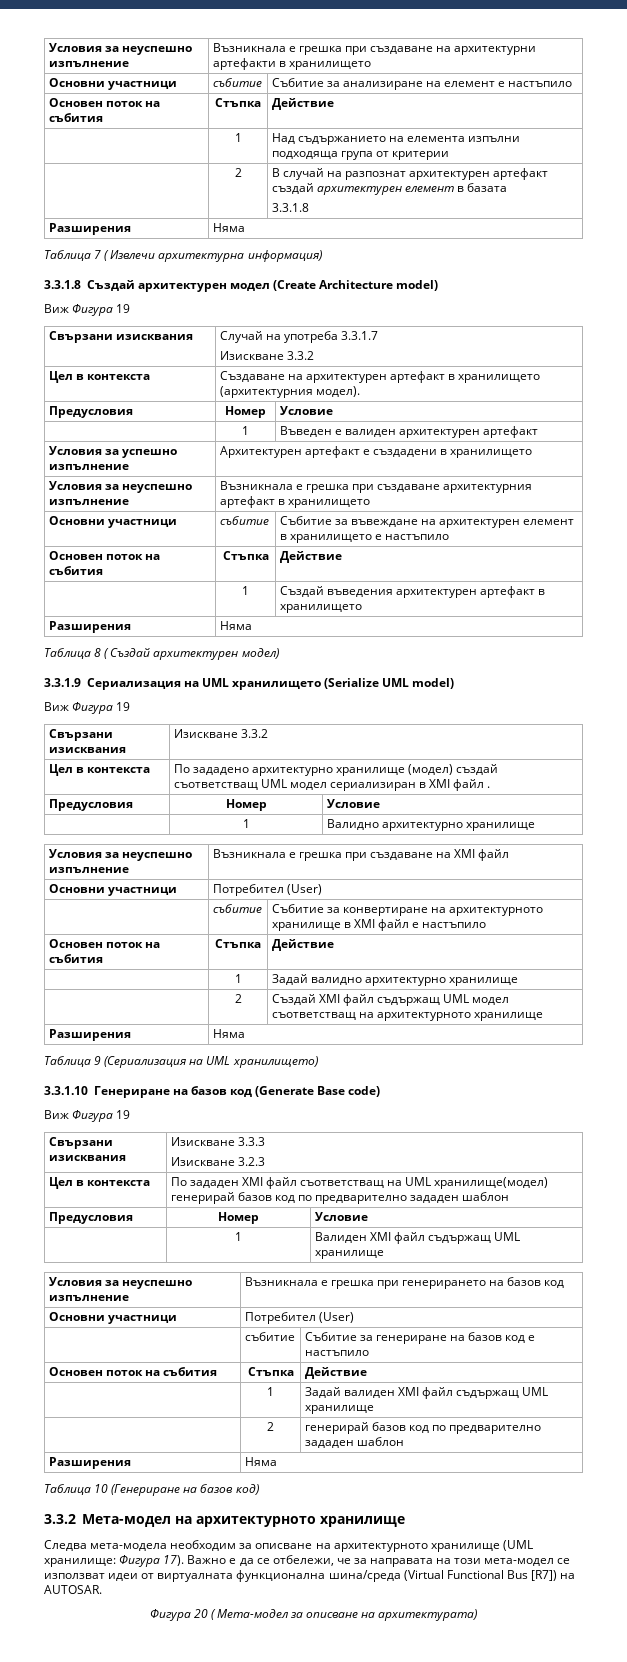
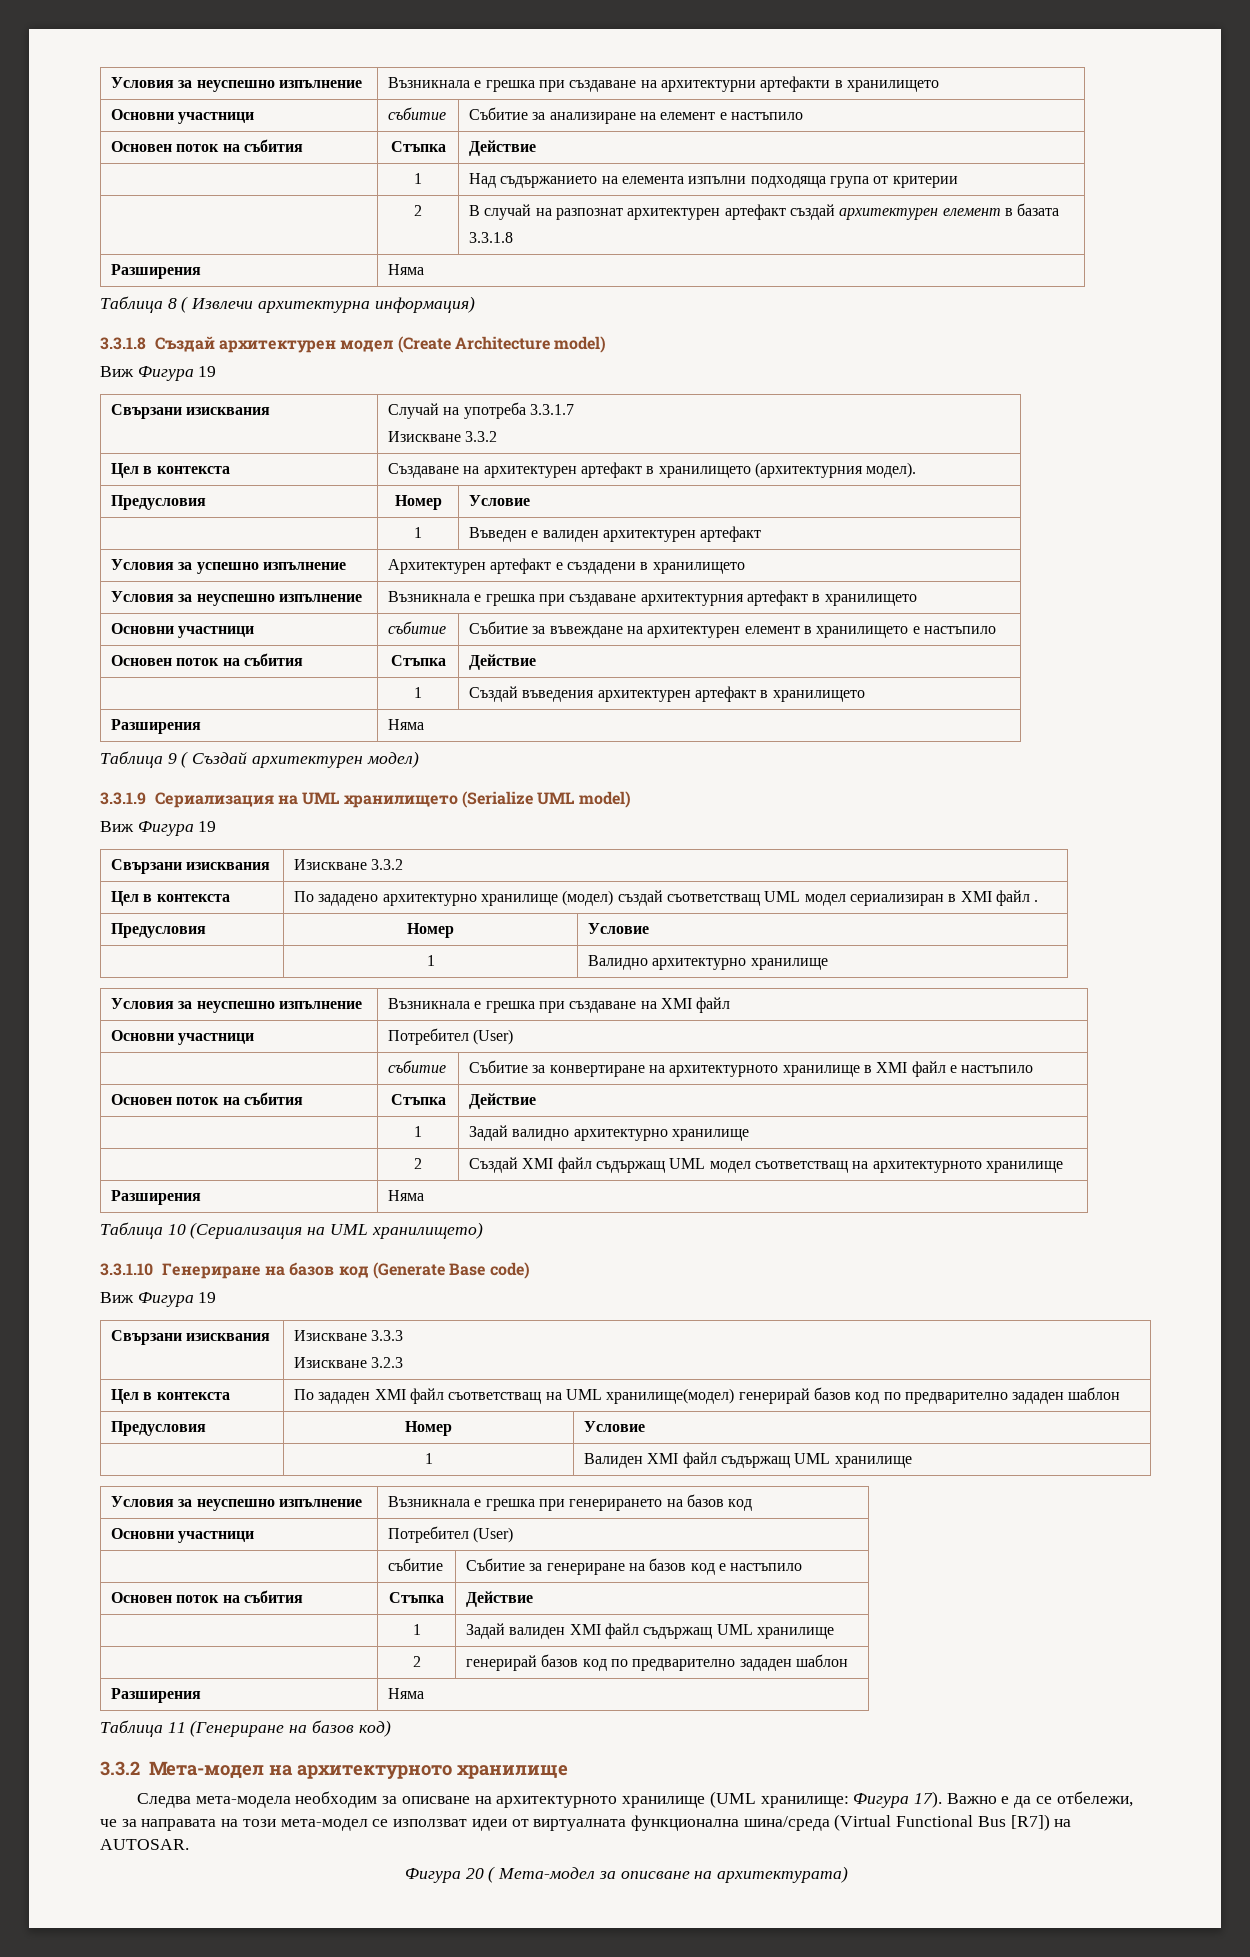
- Таблица 7 ( Извлечи архитектурна информация)
+ Таблица 8 ( Извлечи архитектурна информация)
- Таблица 8 ( Създай архитектурен модел)
+ Таблица 9 ( Създай архитектурен модел)
- Таблица 9 (Сериализация на UML хранилището)
+ Таблица 10 (Сериализация на UML хранилището)
- Таблица 10 (Генериране на базов код)
+ Таблица 11 (Генериране на базов код)

